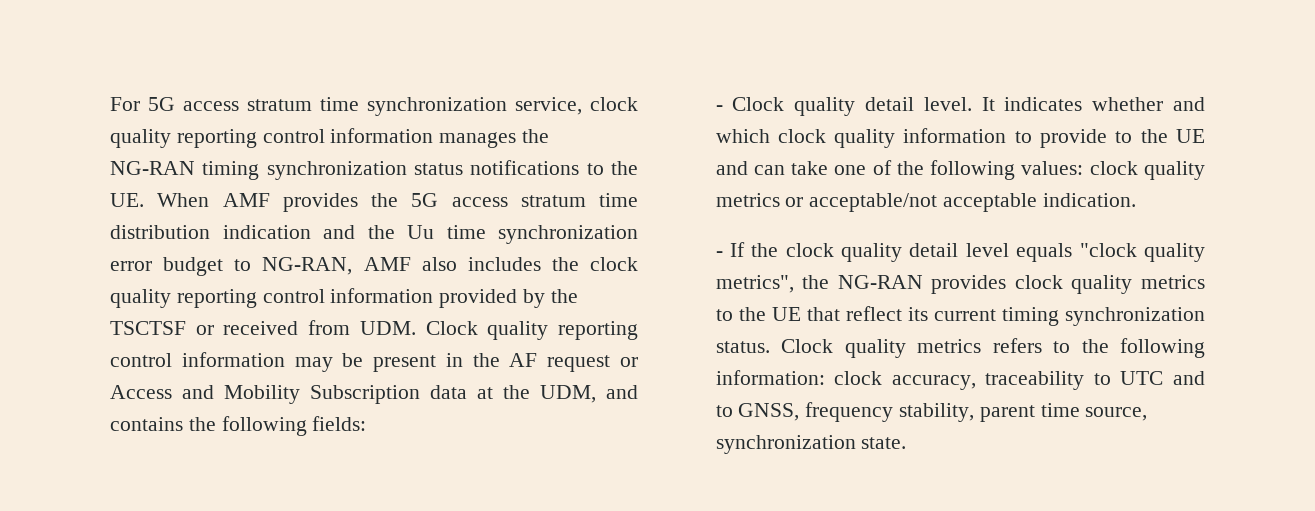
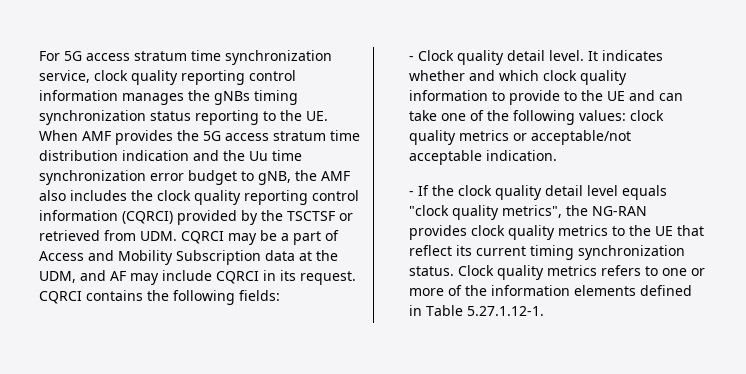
- For 5G access stratum time synchronization service, clock quality reporting control information manages the NG-RAN timing synchronization status notifications to the UE. When AMF provides the 5G access stratum time distribution indication and the Uu time synchronization error budget to NG-RAN, AMF also includes the clock quality reporting control information provided by the TSCTSF or received from UDM. Clock quality reporting control information may be present in the AF request or Access and Mobility Subscription data at the UDM, and contains the following fields:
+ For 5G access stratum time synchronization service, clock quality reporting control information manages the gNBs timing synchronization status reporting to the UE. When AMF provides the 5G access stratum time distribution indication and the Uu time synchronization error budget to gNB, the AMF also includes the clock quality reporting control information (CQRCI) provided by the TSCTSF or retrieved from UDM. CQRCI may be a part of Access and Mobility Subscription data at the UDM, and AF may include CQRCI in its request. CQRCI contains the following fields:
- Clock quality metrics refers to the following information: clock accuracy, traceability to UTC and to GNSS, frequency stability, parent time source, synchronization state.
+ Clock quality metrics refers to one or more of the information elements defined in Table 5.27.1.12-1.

